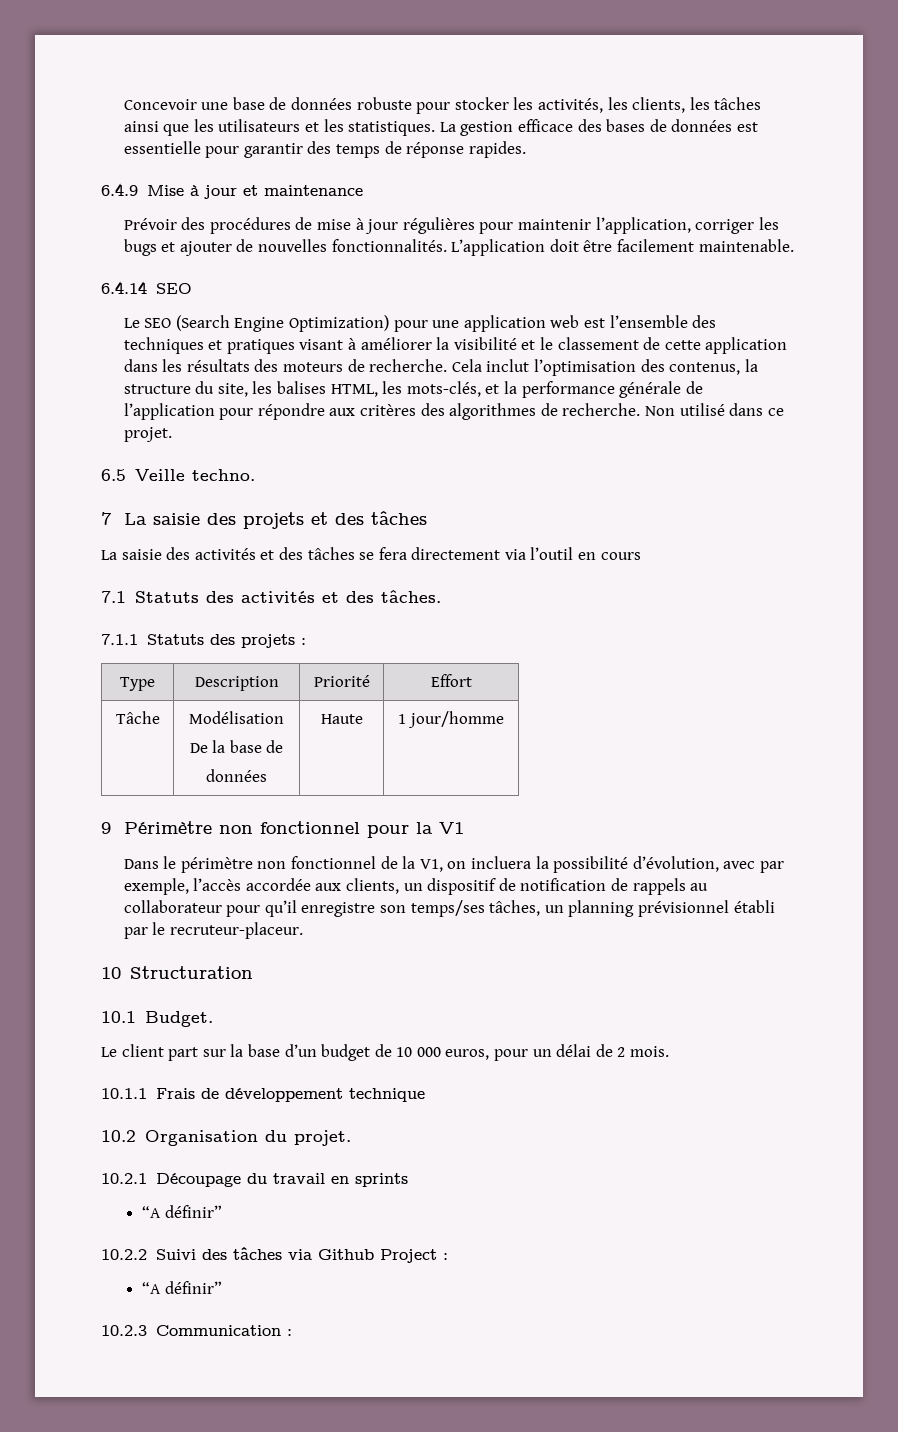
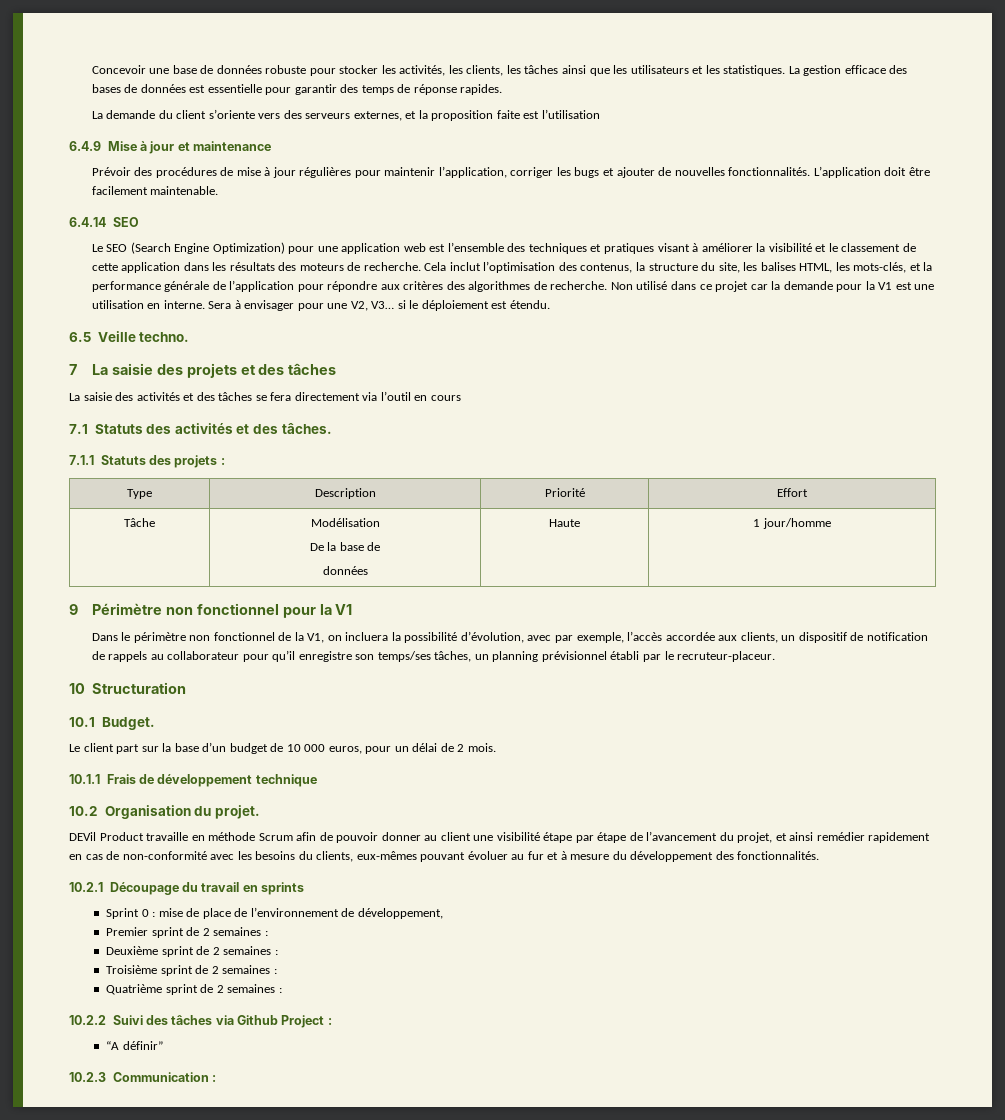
+ La demande du client s’oriente vers des serveurs externes, et la proposition faite est l’utilisation
- Non utilisé dans ce projet.
+ Non utilisé dans ce projet car la demande pour la V1 est une utilisation en interne. Sera à envisager pour une V2, V3… si le déploiement est étendu.
+ DEVil Product travaille en méthode Scrum afin de pouvoir donner au client une visibilité étape par étape de l’avancement du projet, et ainsi remédier rapidement en cas de non-conformité avec les besoins du clients, eux-mêmes pouvant évoluer au fur et à mesure du développement des fonctionnalités.
  10.2.1 Découpage du travail en sprints
- “A définir”
+ Sprint 0 : mise de place de l’environnement de développement,
+ Premier sprint de 2 semaines :
+ Deuxième sprint de 2 semaines :
+ Troisième sprint de 2 semaines :
+ Quatrième sprint de 2 semaines :

